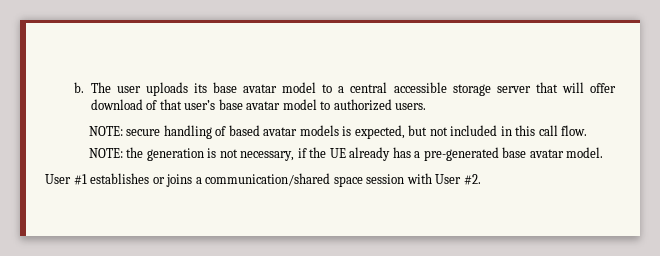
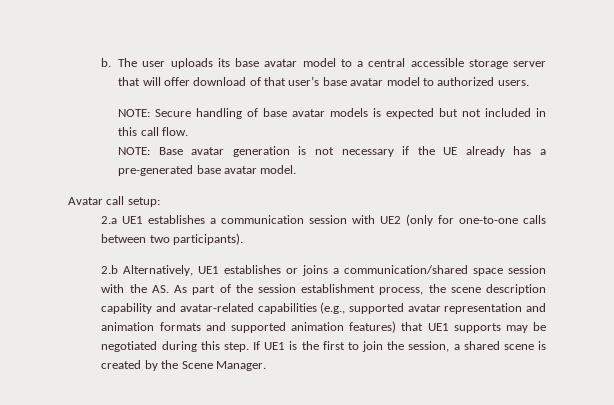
- NOTE: secure handling of based avatar models is expected, but not included in this call flow.
+ NOTE: Secure handling of base avatar models is expected but not included in this call flow.
- NOTE: the generation is not necessary, if the UE already has a pre-generated base avatar model.
+ NOTE: Base avatar generation is not necessary if the UE already has a pre-generated base avatar model.
- User #1 establishes or joins a communication/shared space session with User #2.
+ Avatar call setup:
+ 2.a UE1 establishes a communication session with UE2 (only for one-to-one calls between two participants).
+ 2.b Alternatively, UE1 establishes or joins a communication/shared space session with the AS. As part of the session establishment process, the scene description capability and avatar-related capabilities (e.g., supported avatar representation and animation formats and supported animation features) that UE1 supports may be negotiated during this step. If UE1 is the first to join the session, a shared scene is created by the Scene Manager.

